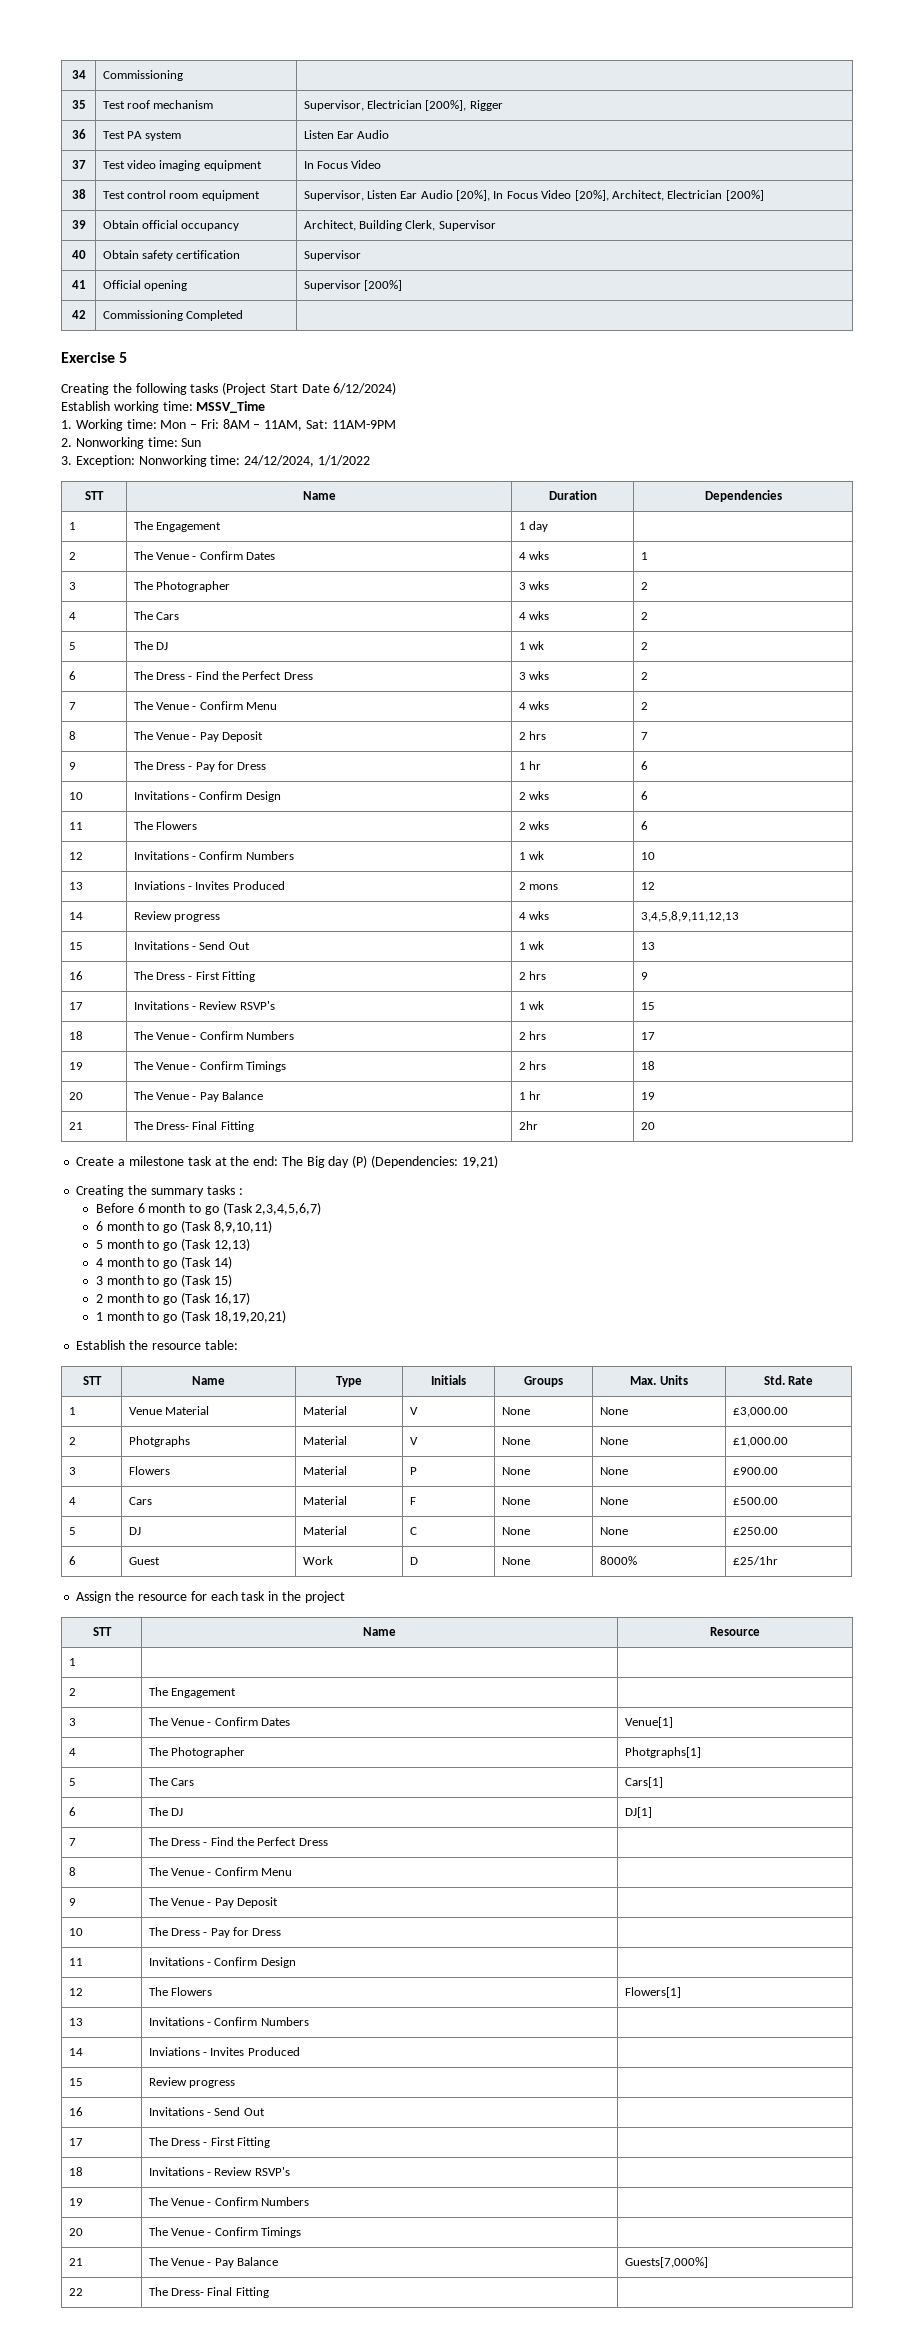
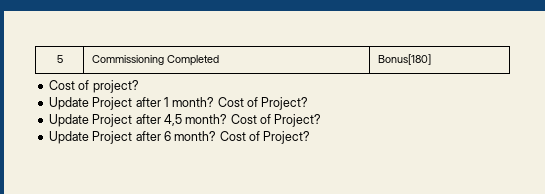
- 34 | Commissioning |
- 35 | Test roof mechanism | Supervisor, Electrician [200%], Rigger
- 36 | Test PA system | Listen Ear Audio
- 37 | Test video imaging equipment | In Focus Video
- 38 | Test control room equipment | Supervisor, Listen Ear Audio [20%], In Focus Video [20%], Architect, Electrician [200%]
- 39 | Obtain official occupancy | Architect, Building Clerk, Supervisor
- 40 | Obtain safety certification | Supervisor
- 41 | Official opening | Supervisor [200%]
- 42 | Commissioning Completed |
- Exercise 5
- Creating the following tasks (Project Start Date 6/12/2024)
- Establish working time: MSSV_Time
- 1. Working time: Mon – Fri: 8AM – 11AM, Sat: 11AM-9PM
- 2. Nonworking time: Sun
- 3. Exception: Nonworking time: 24/12/2024, 1/1/2022
- STT | Name | Duration | Dependencies
- 1 | The Engagement | 1 day |
- 2 | The Venue - Confirm Dates | 4 wks | 1
- 3 | The Photographer | 3 wks | 2
- 4 | The Cars | 4 wks | 2
- 5 | The DJ | 1 wk | 2
- 6 | The Dress - Find the Perfect Dress | 3 wks | 2
- 7 | The Venue - Confirm Menu | 4 wks | 2
- 8 | The Venue - Pay Deposit | 2 hrs | 7
- 9 | The Dress - Pay for Dress | 1 hr | 6
- 10 | Invitations - Confirm Design | 2 wks | 6
- 11 | The Flowers | 2 wks | 6
- 12 | Invitations - Confirm Numbers | 1 wk | 10
- 13 | Inviations - Invites Produced | 2 mons | 12
- 14 | Review progress | 4 wks | 3,4,5,8,9,11,12,13
- 15 | Invitations - Send Out | 1 wk | 13
- 16 | The Dress - First Fitting | 2 hrs | 9
- 17 | Invitations - Review RSVP's | 1 wk | 15
- 18 | The Venue - Confirm Numbers | 2 hrs | 17
- 19 | The Venue - Confirm Timings | 2 hrs | 18
- 20 | The Venue - Pay Balance | 1 hr | 19
- 21 | The Dress- Final Fitting | 2hr | 20
- Create a milestone task at the end: The Big day (P) (Dependencies: 19,21)
- Creating the summary tasks :
- Before 6 month to go (Task 2,3,4,5,6,7)
- 6 month to go (Task 8,9,10,11)
- 5 month to go (Task 12,13)
- 4 month to go (Task 14)
- 3 month to go (Task 15)
- 2 month to go (Task 16,17)
- 1 month to go (Task 18,19,20,21)
- Establish the resource table:
- STT | Name | Type | Initials | Groups | Max. Units | Std. Rate
- 1 | Venue Material | Material | V | None | None | £3,000.00
- 2 | Photgraphs | Material | V | None | None | £1,000.00
- 3 | Flowers | Material | P | None | None | £900.00
- 4 | Cars | Material | F | None | None | £500.00
- 5 | DJ | Material | C | None | None | £250.00
- 6 | Guest | Work | D | None | 8000% | £25/1hr
- Assign the resource for each task in the project
- STT | Name | Resource
- 1 | |
- 2 | The Engagement |
- 3 | The Venue - Confirm Dates | Venue[1]
- 4 | The Photographer | Photgraphs[1]
- 5 | The Cars | Cars[1]
- 6 | The DJ | DJ[1]
- 7 | The Dress - Find the Perfect Dress |
- 8 | The Venue - Confirm Menu |
- 9 | The Venue - Pay Deposit |
- 10 | The Dress - Pay for Dress |
- 11 | Invitations - Confirm Design |
- 12 | The Flowers | Flowers[1]
- 13 | Invitations - Confirm Numbers |
- 14 | Inviations - Invites Produced |
- 15 | Review progress |
- 16 | Invitations - Send Out |
- 17 | The Dress - First Fitting |
- 18 | Invitations - Review RSVP's |
- 19 | The Venue - Confirm Numbers |
- 20 | The Venue - Confirm Timings |
- 21 | The Venue - Pay Balance | Guests[7,000%]
- 22 | The Dress- Final Fitting |
+ 5 | Commissioning Completed | Bonus[180]
+ Cost of project?
+ Update Project after 1 month? Cost of Project?
+ Update Project after 4,5 month? Cost of Project?
+ Update Project after 6 month? Cost of Project?

